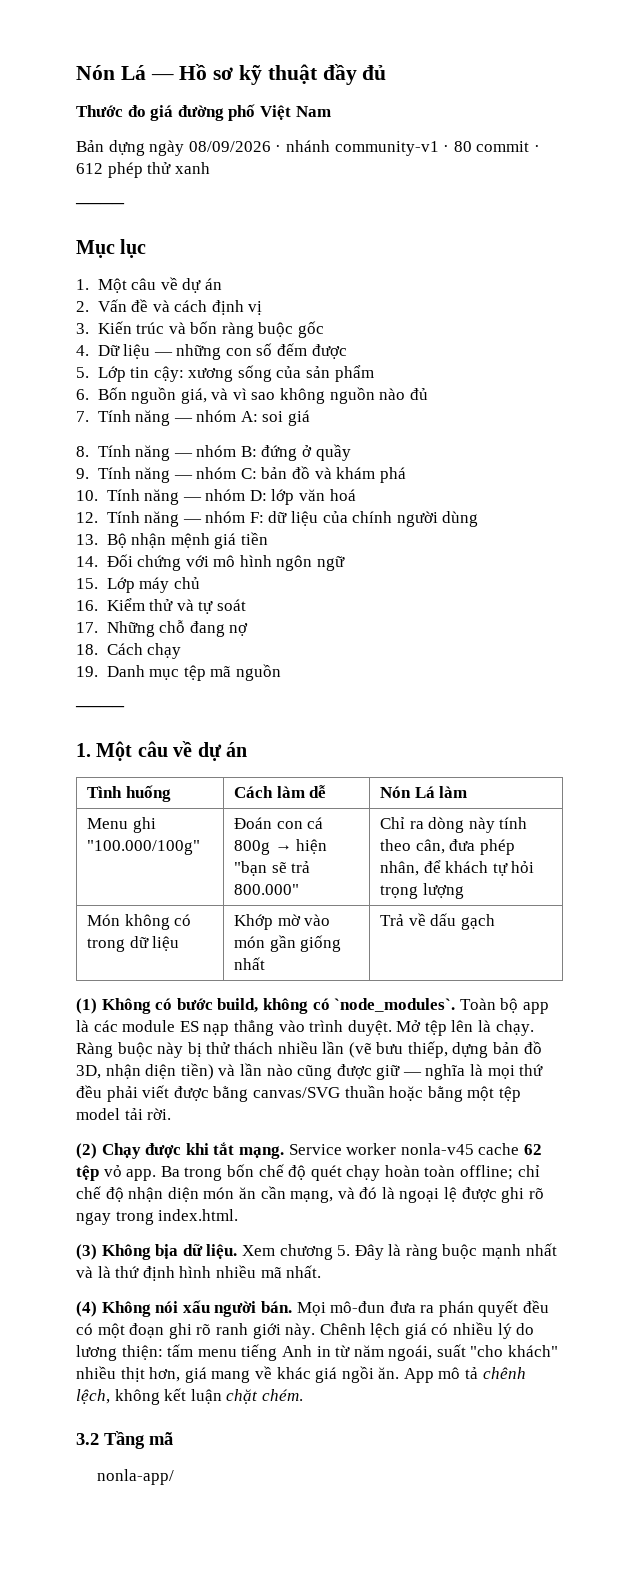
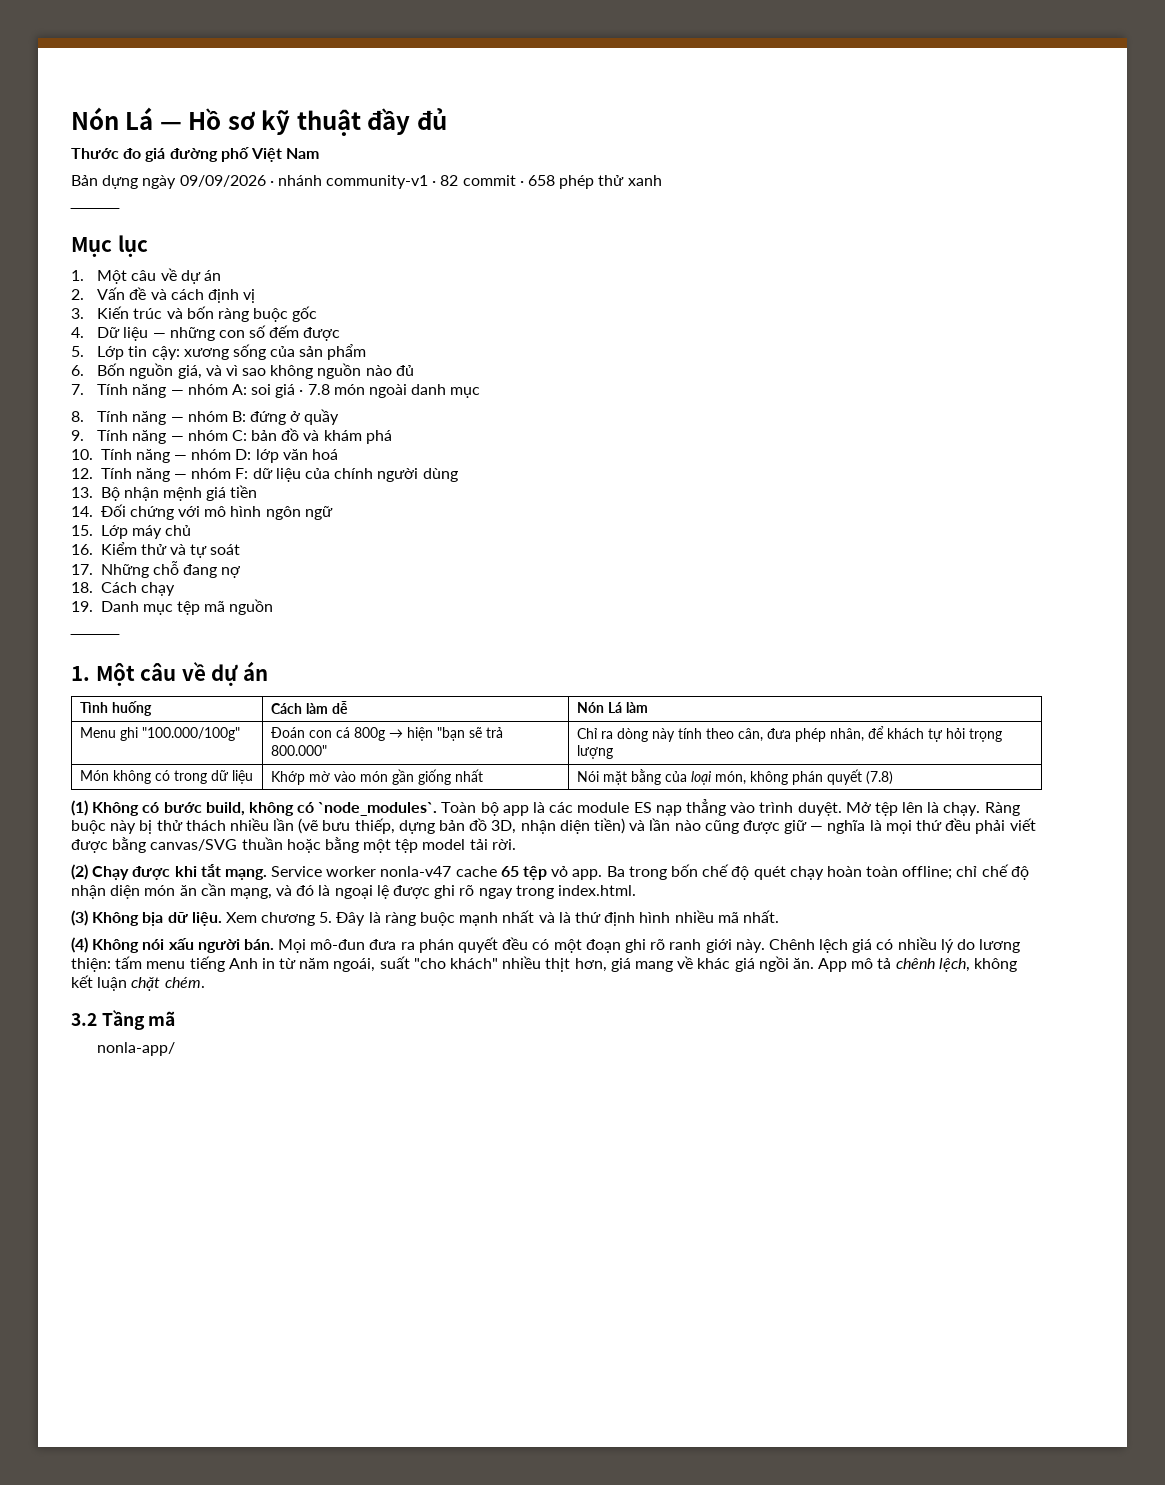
- Bản dựng ngày 08/09/2026 · nhánh community-v1 · 80 commit · 612 phép thử xanh
+ Bản dựng ngày 09/09/2026 · nhánh community-v1 · 82 commit · 658 phép thử xanh
- 7. Tính năng — nhóm A: soi giá
+ 7. Tính năng — nhóm A: soi giá · 7.8 món ngoài danh mục
- Món không có trong dữ liệu | Khớp mờ vào món gần giống nhất | Trả về dấu gạch
+ Món không có trong dữ liệu | Khớp mờ vào món gần giống nhất | Nói mặt bằng của loại món, không phán quyết (7.8)
- Service worker nonla-v45 cache 62 tệp vỏ app.
+ Service worker nonla-v47 cache 65 tệp vỏ app.

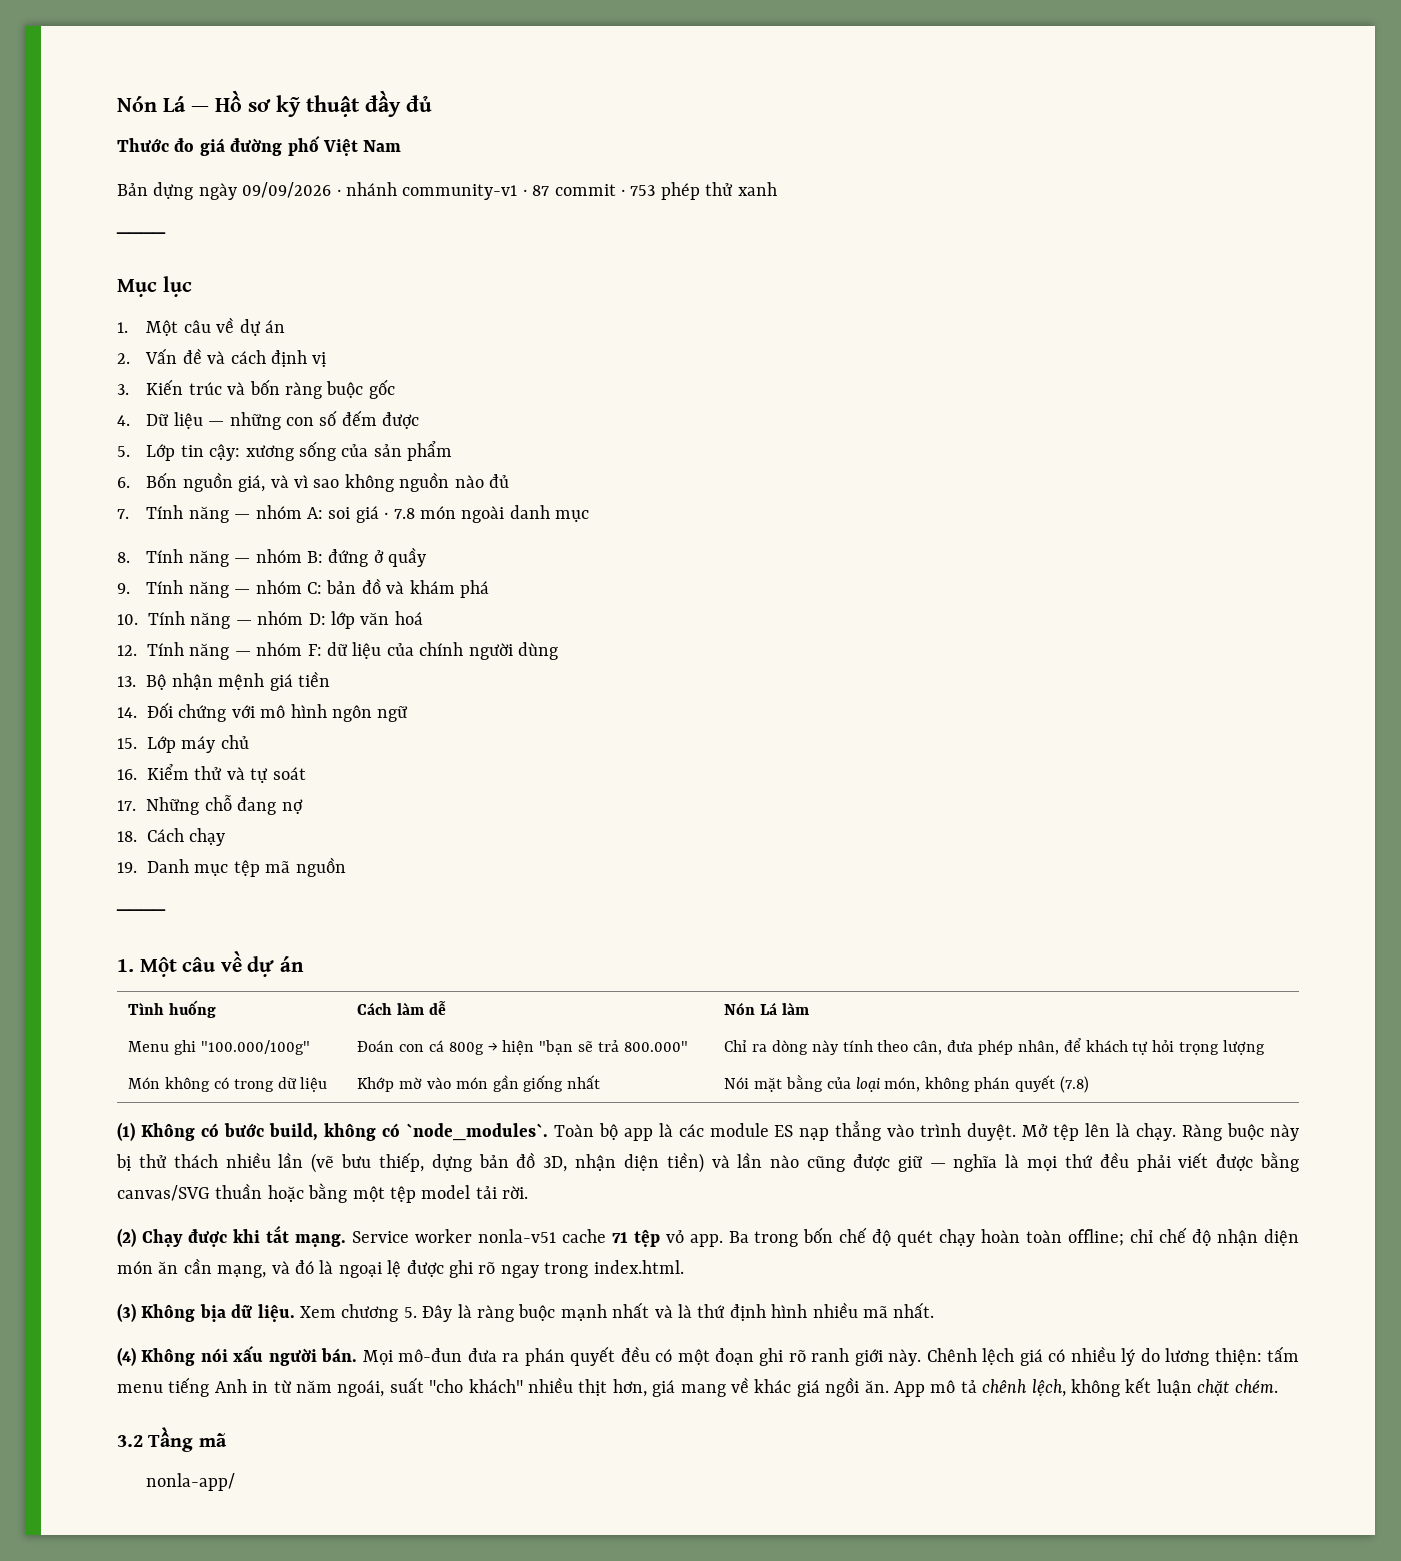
- Bản dựng ngày 09/09/2026 · nhánh community-v1 · 82 commit · 658 phép thử xanh
+ Bản dựng ngày 09/09/2026 · nhánh community-v1 · 87 commit · 753 phép thử xanh
- Service worker nonla-v47 cache 65 tệp vỏ app.
+ Service worker nonla-v51 cache 71 tệp vỏ app.

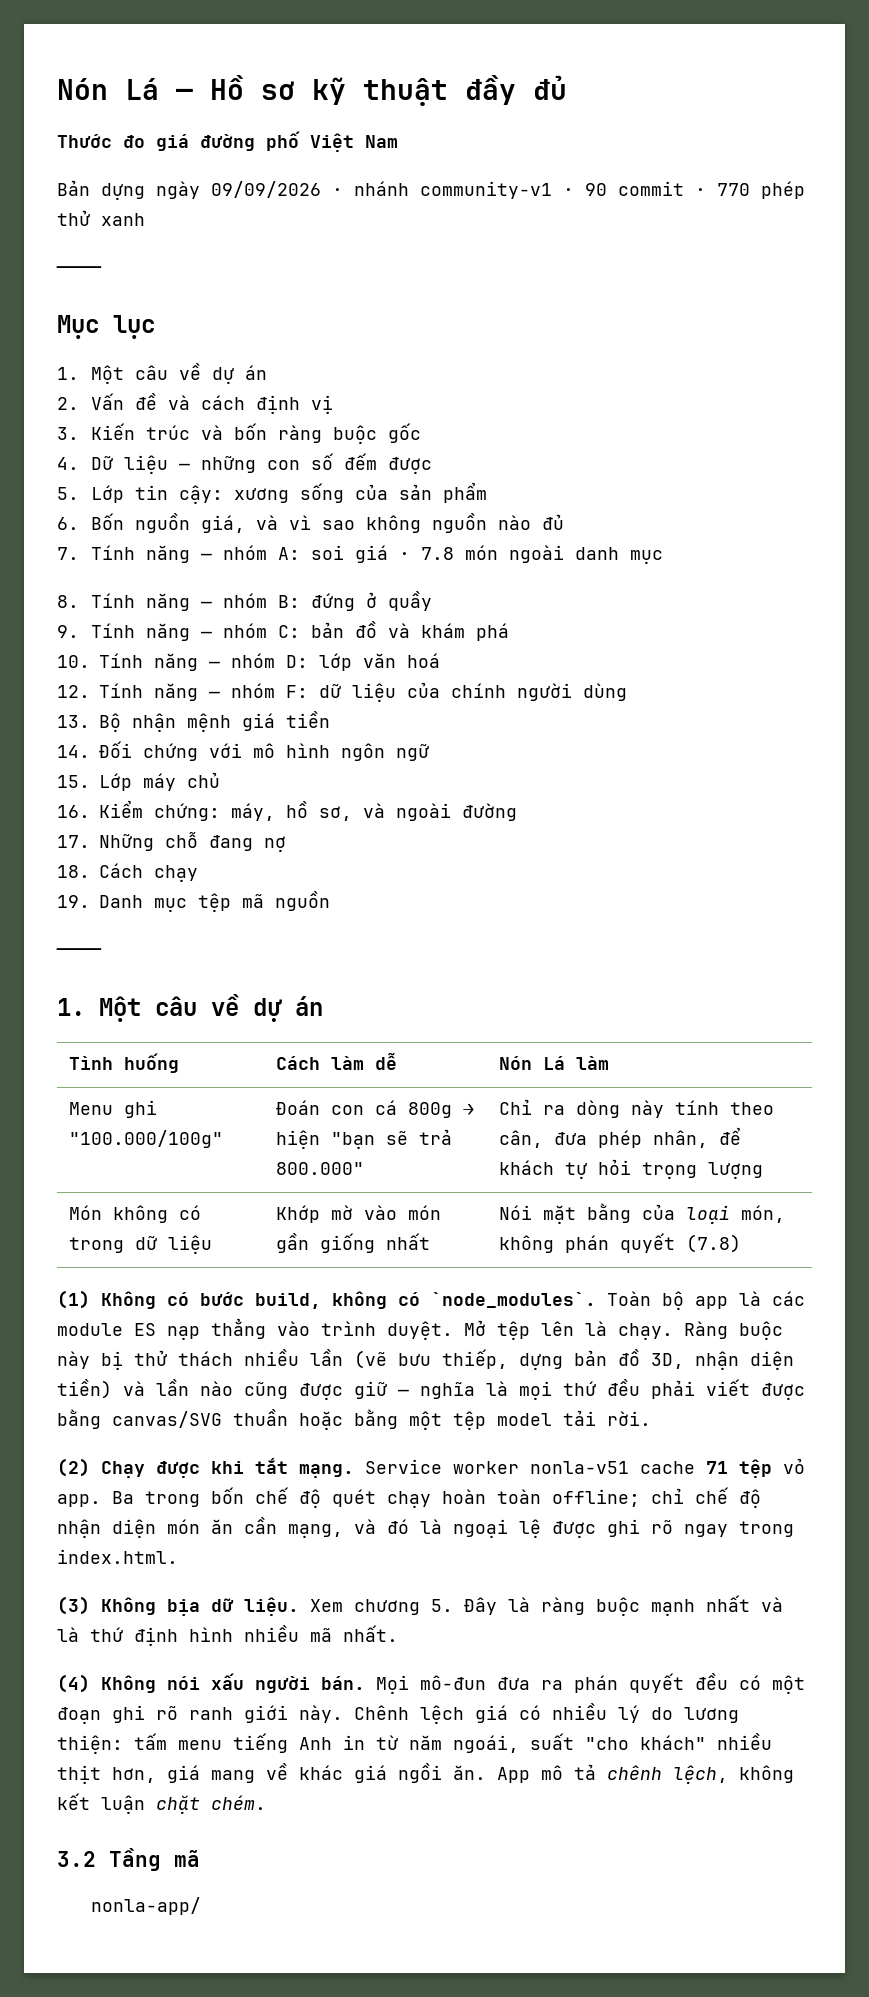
- Bản dựng ngày 09/09/2026 · nhánh community-v1 · 87 commit · 753 phép thử xanh
+ Bản dựng ngày 09/09/2026 · nhánh community-v1 · 90 commit · 770 phép thử xanh
- 16. Kiểm thử và tự soát
+ 16. Kiểm chứng: máy, hồ sơ, và ngoài đường

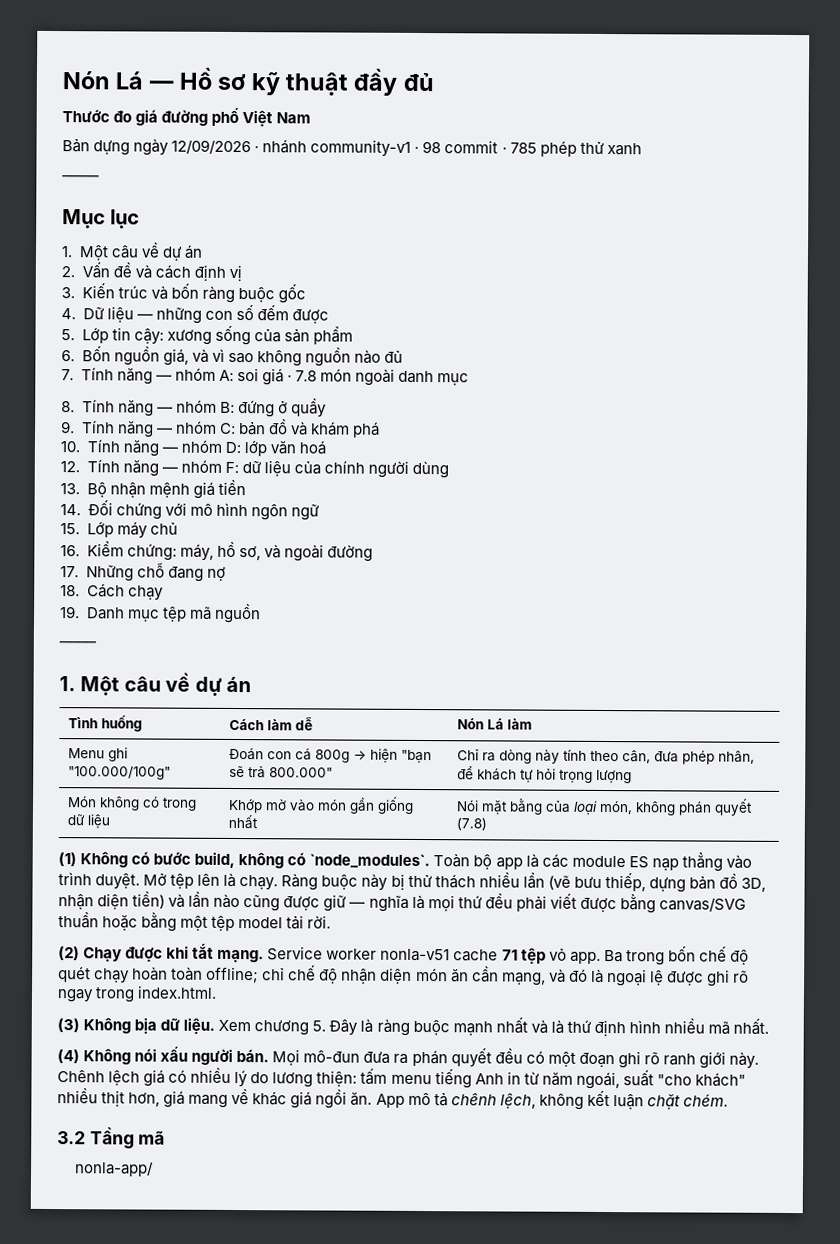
- Bản dựng ngày 09/09/2026 · nhánh community-v1 · 90 commit · 770 phép thử xanh
+ Bản dựng ngày 12/09/2026 · nhánh community-v1 · 98 commit · 785 phép thử xanh

